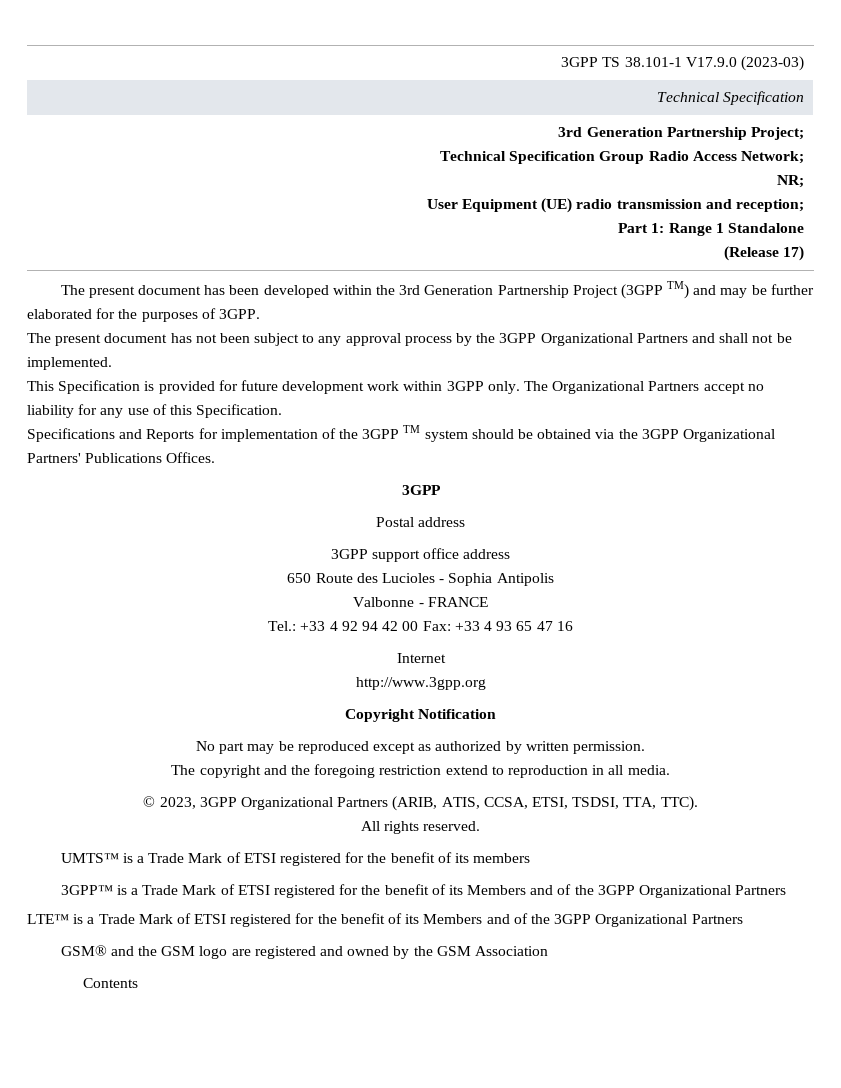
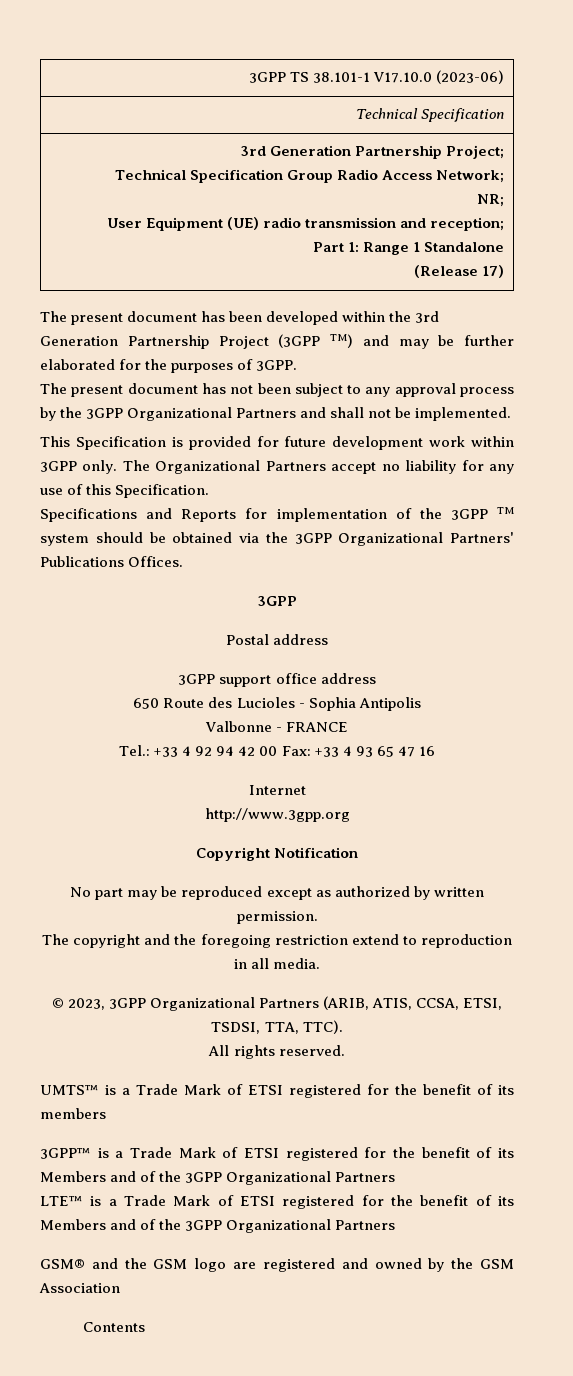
- 3GPP TS 38.101-1 V17.9.0 (2023-03)
+ 3GPP TS 38.101-1 V17.10.0 (2023-06)

